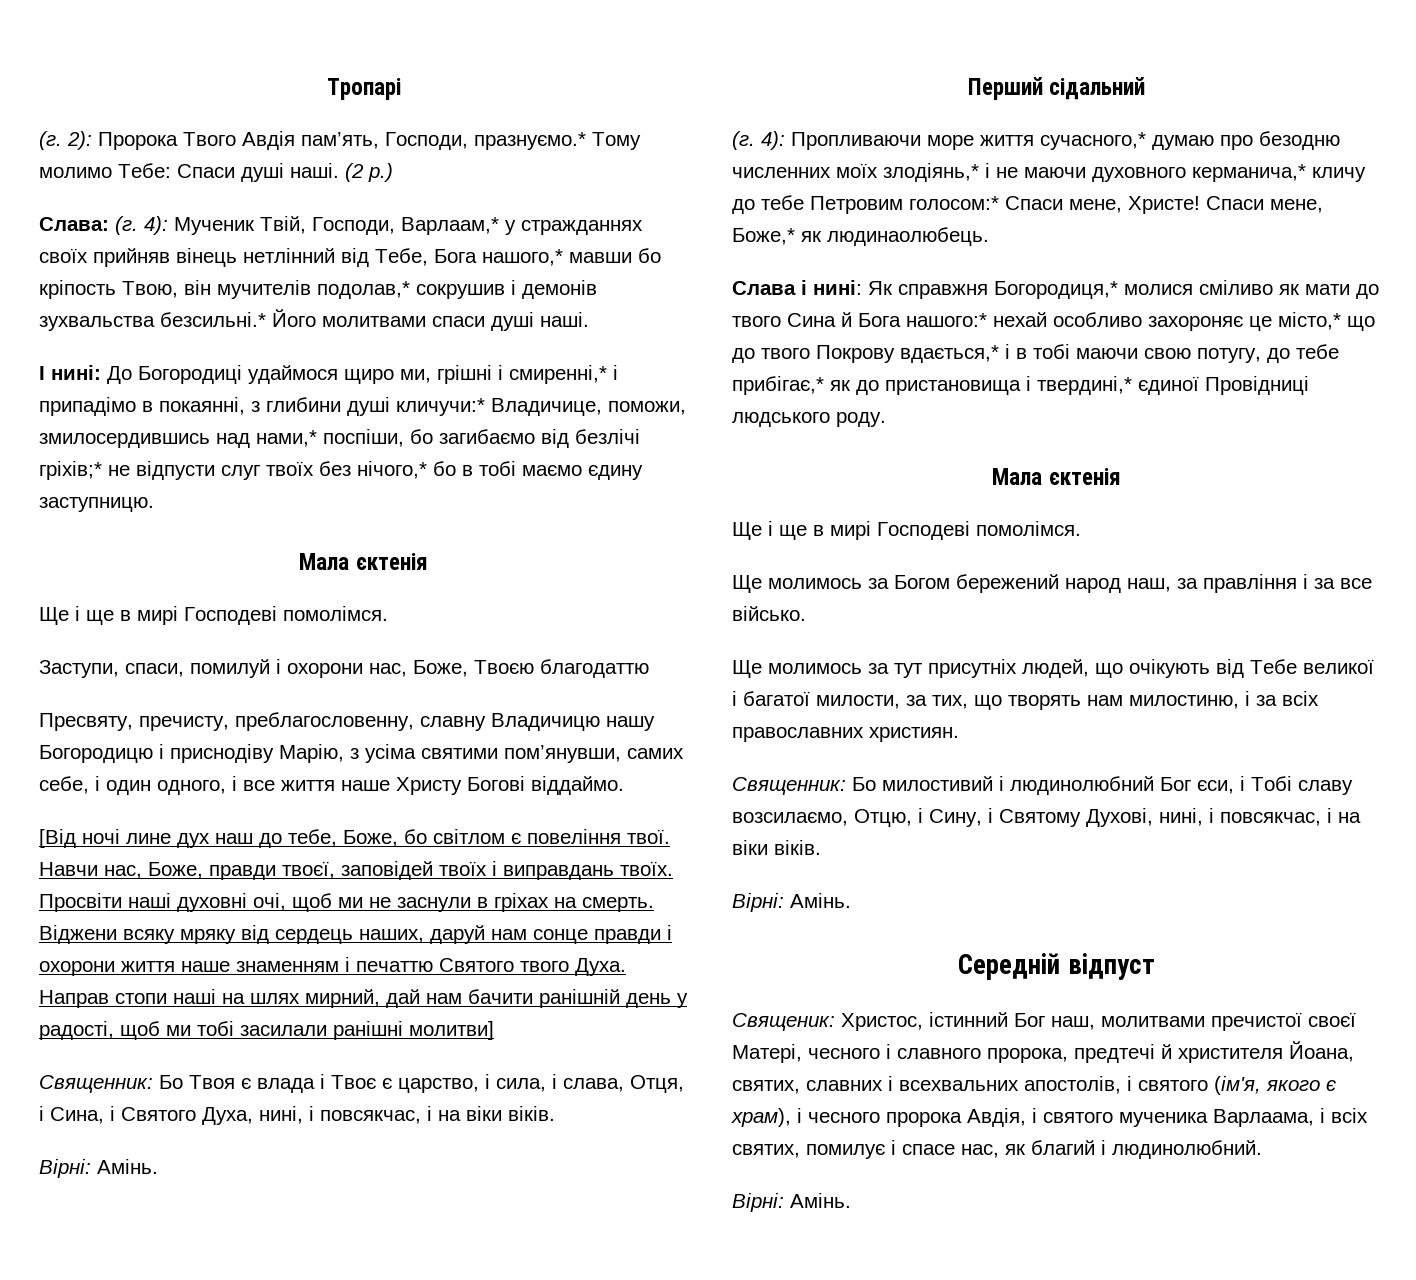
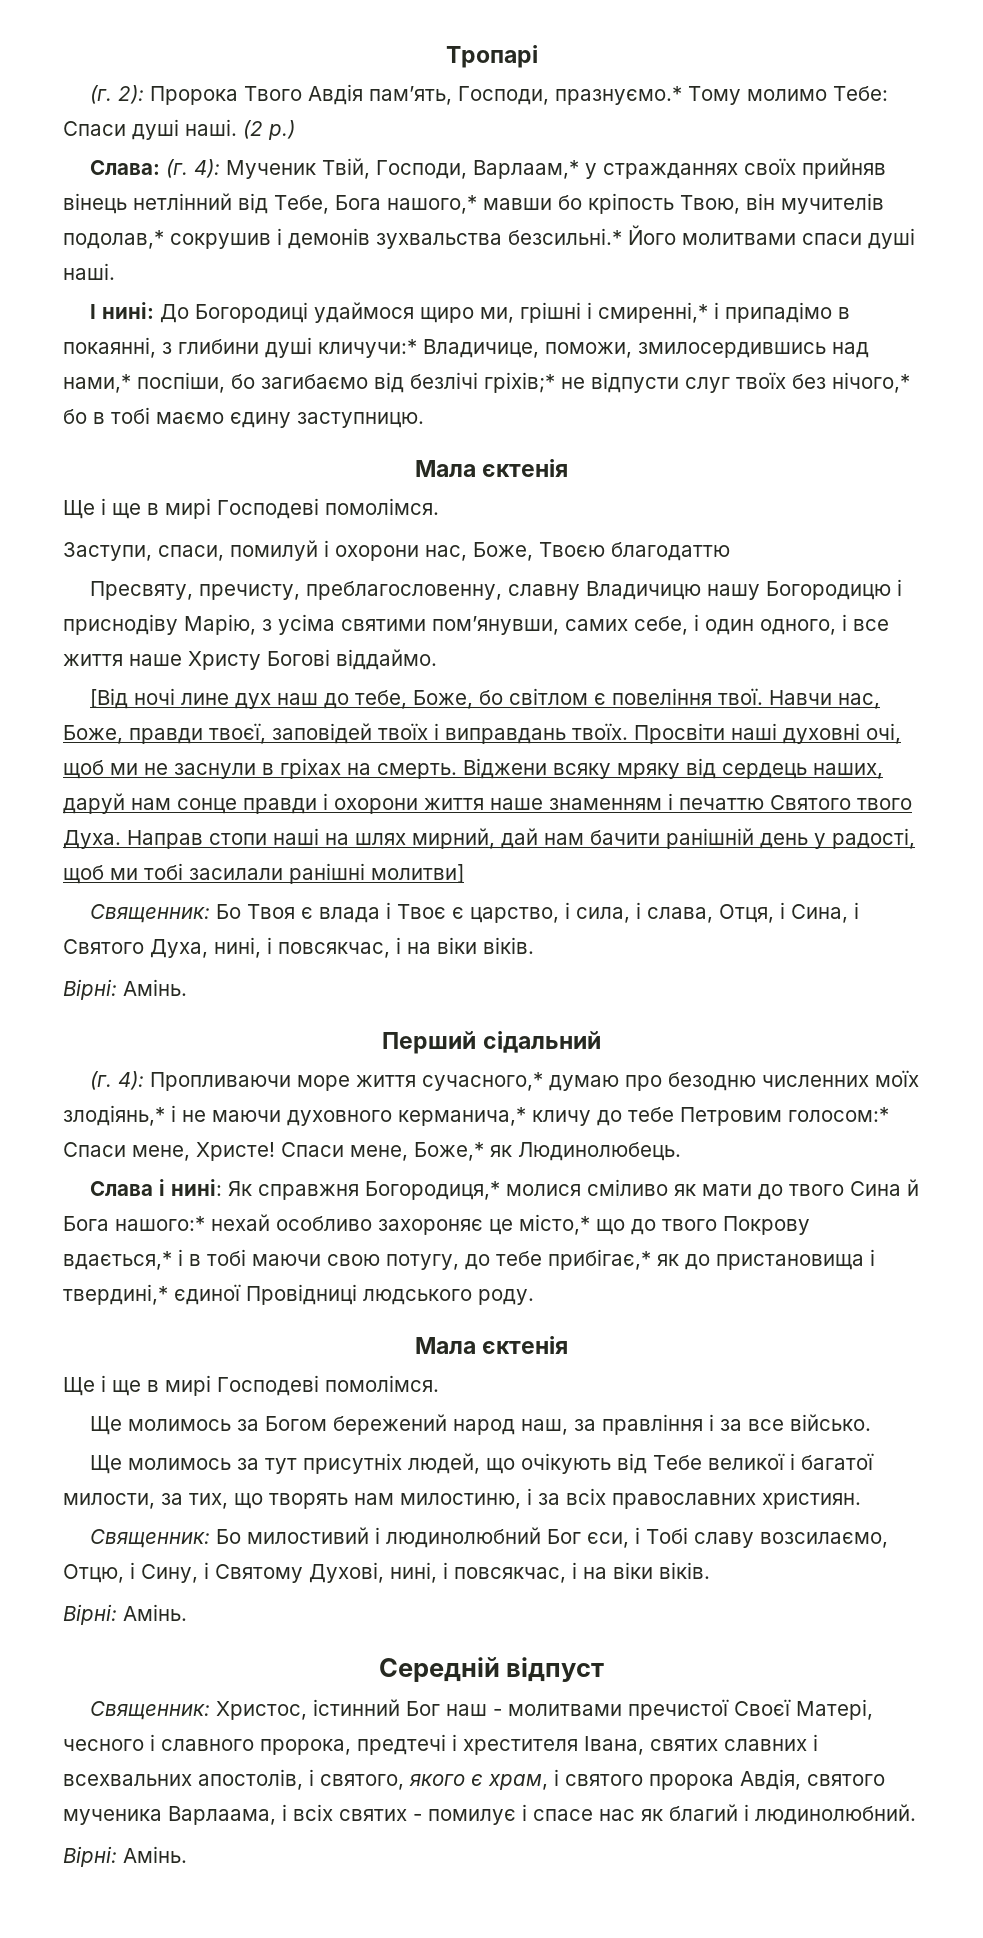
- Спаси мене, Боже,* як людинаолюбець.
+ Спаси мене, Боже,* як Людинолюбець.
- Священик: Христос, істинний Бог наш, молитвами пречистої своєї Матері, чесного і славного пророка, предтечі й христителя Йоана, святих, славних і всехвальних апостолів, і святого (ім'я, якого є храм), і чесного пророка Авдія, і святого мученика Варлаама, і всіх святих, помилує і спасе нас, як благий і людинолюбний.
+ Священник: Христос, істинний Бог наш - молитвами пречистої Своєї Матері, чесного і славного пророка, предтечі і хрестителя Івана, святих славних і всехвальних апостолів, і святого, якого є храм, і святого пророка Авдія, святого мученика Варлаама, і всіх святих - помилує і спасе нас як благий і людинолюбний.

